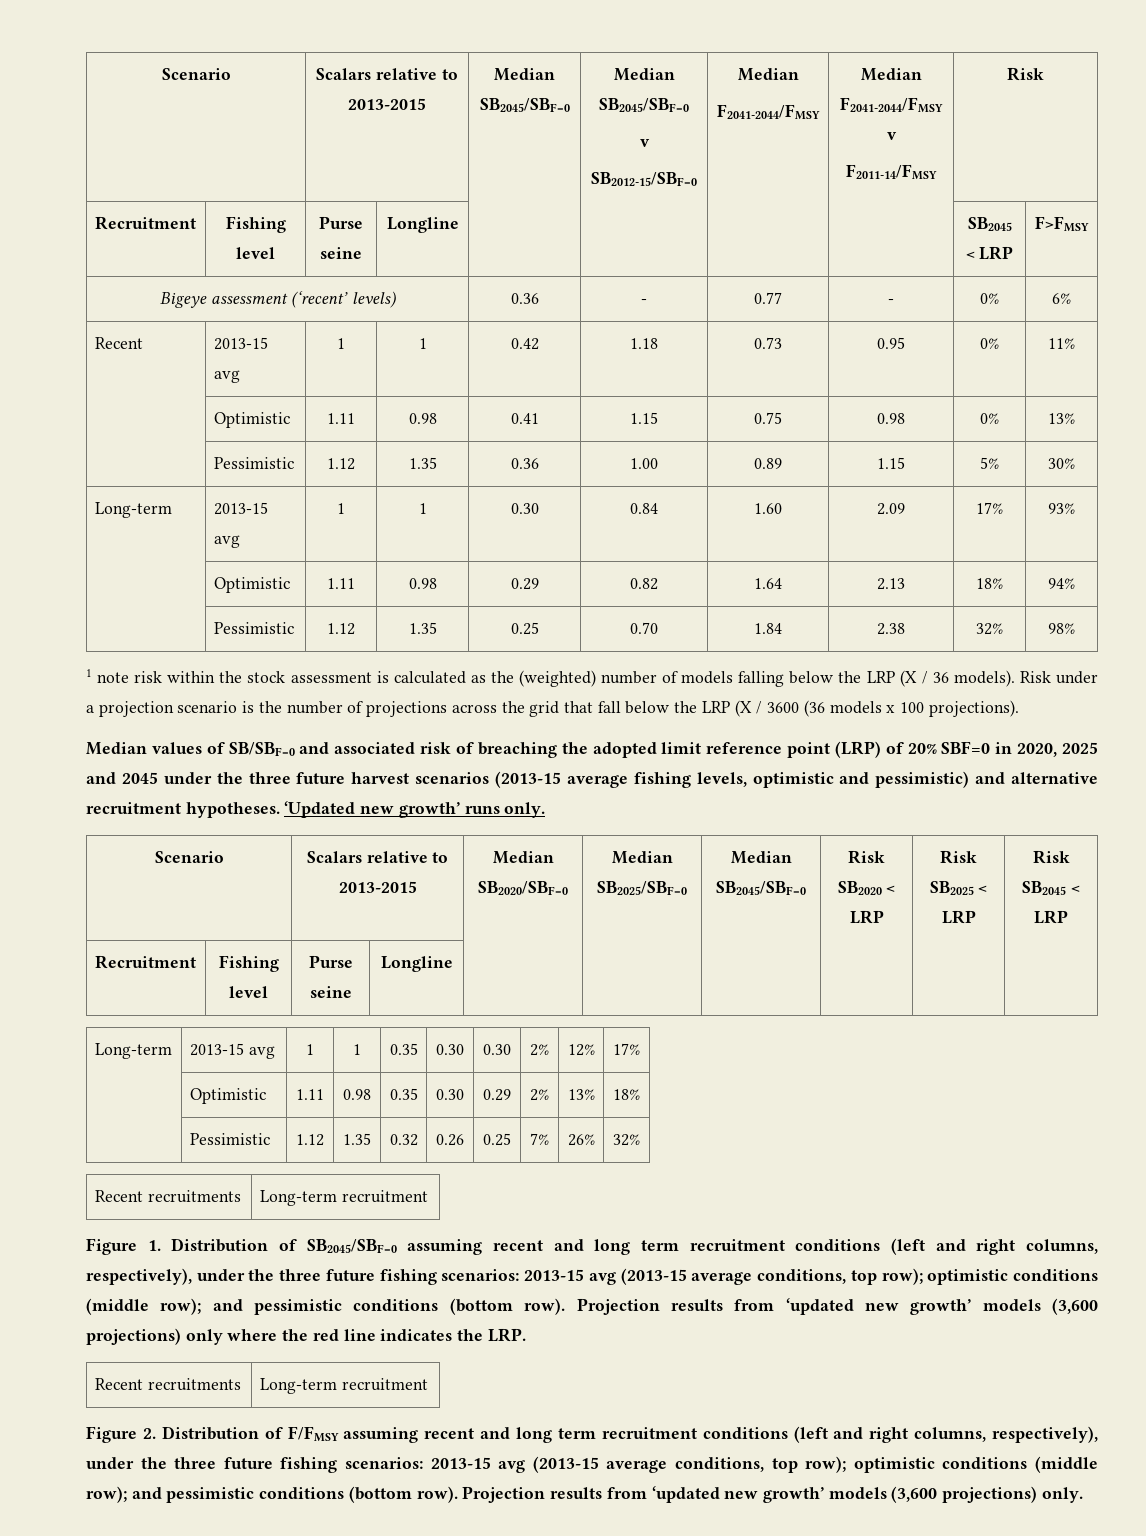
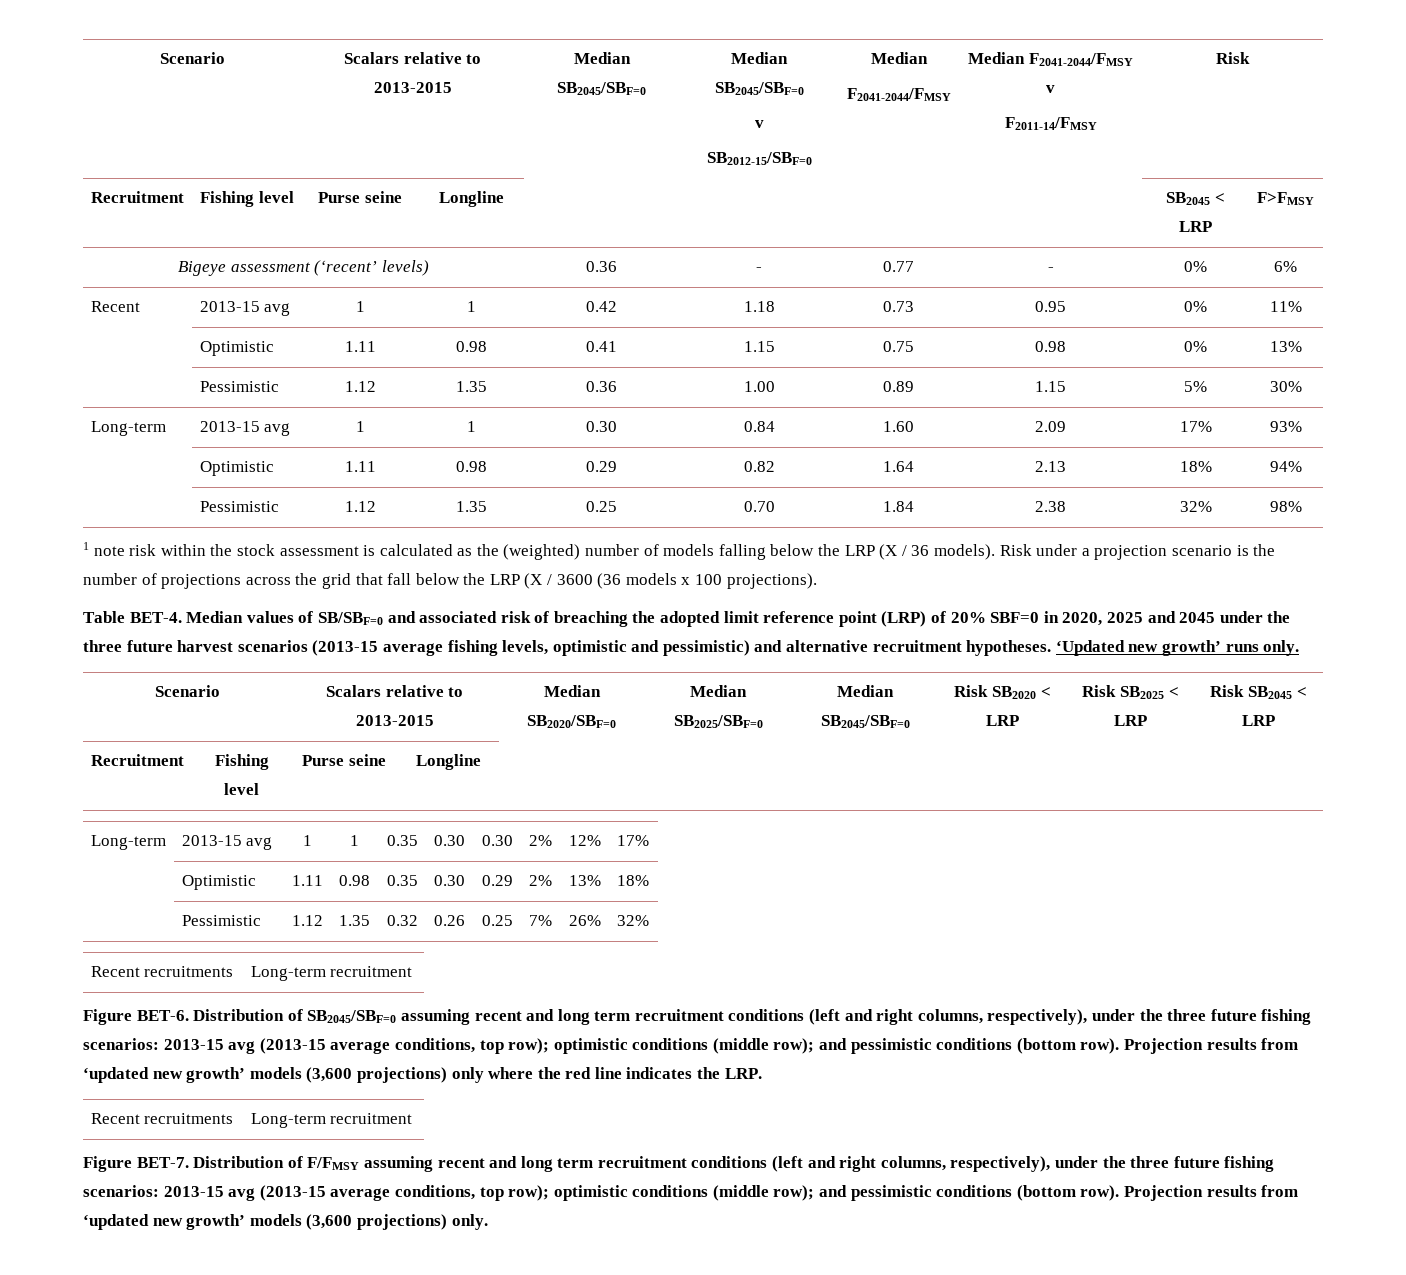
+ Table BET-4.
- Figure 1. Distribution of SB2045/SBF=0 assuming recent and long term recruitment conditions (left and right columns, respectively), under the three future fishing scenarios: 2013-15 avg (2013-15 average conditions, top row); optimistic conditions (middle row); and pessimistic conditions (bottom row).
+ Figure BET-6. Distribution of SB2045/SBF=0 assuming recent and long term recruitment conditions (left and right columns, respectively), under the three future fishing scenarios: 2013-15 avg (2013-15 average conditions, top row); optimistic conditions (middle row); and pessimistic conditions (bottom row).
- Figure 2. Distribution of F/FMSY assuming recent and long term recruitment conditions (left and right columns, respectively), under the three future fishing scenarios: 2013-15 avg (2013-15 average conditions, top row); optimistic conditions (middle row); and pessimistic conditions (bottom row).
+ Figure BET-7. Distribution of F/FMSY assuming recent and long term recruitment conditions (left and right columns, respectively), under the three future fishing scenarios: 2013-15 avg (2013-15 average conditions, top row); optimistic conditions (middle row); and pessimistic conditions (bottom row).

